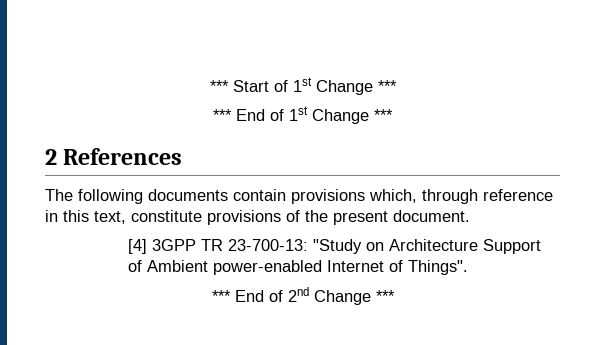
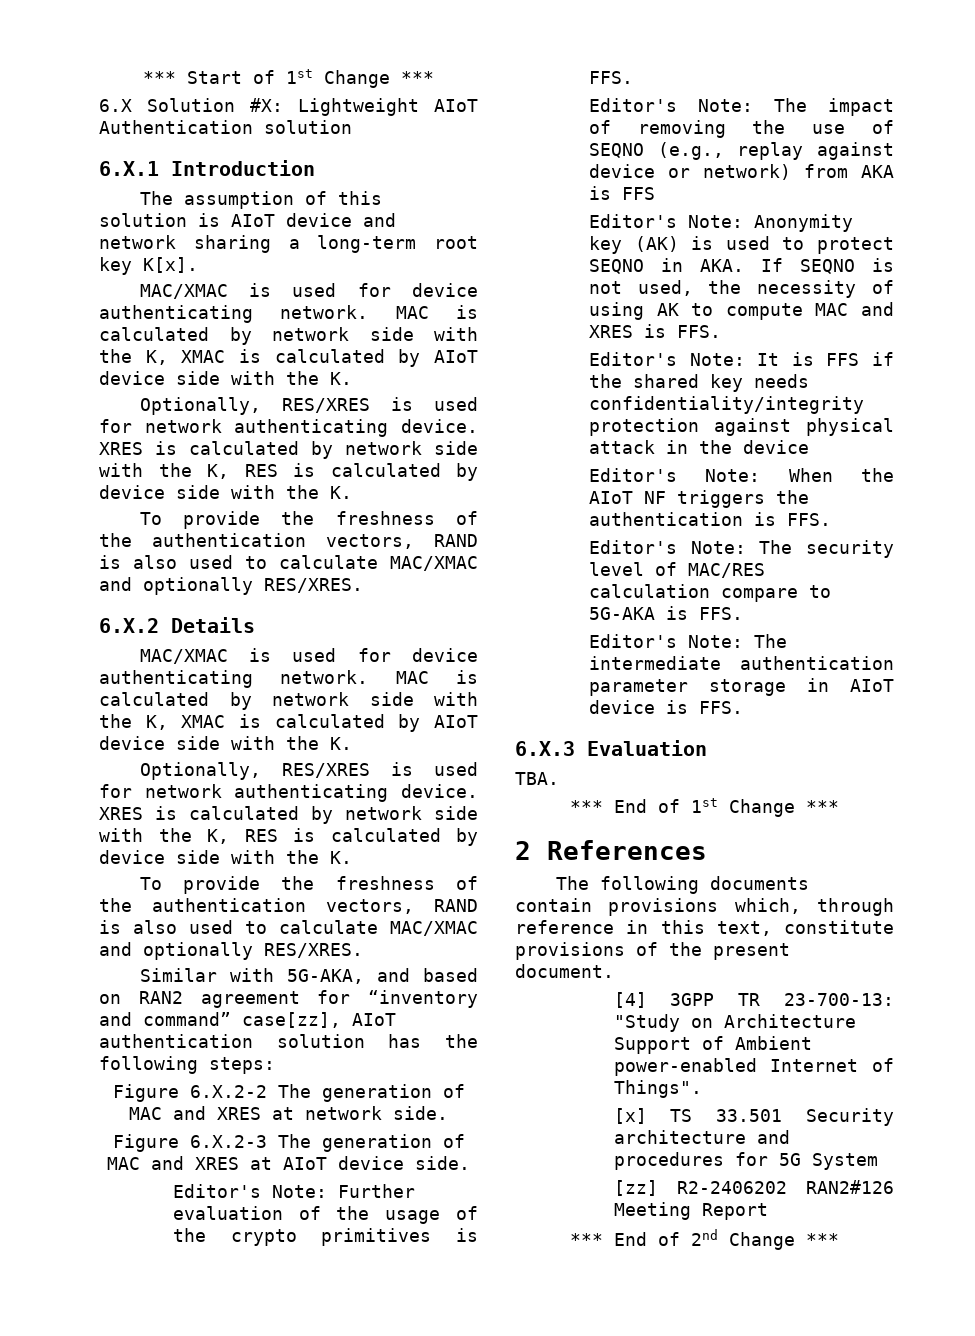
+ 6.X Solution #X: Lightweight AIoT Authentication solution
+ 6.X.1 Introduction
+ The assumption of this solution is AIoT device and network sharing a long-term root key K[x].
+ MAC/XMAC is used for device authenticating network. MAC is calculated by network side with the K, XMAC is calculated by AIoT device side with the K.
+ Optionally, RES/XRES is used for network authenticating device. XRES is calculated by network side with the K, RES is calculated by device side with the K.
+ To provide the freshness of the authentication vectors, RAND is also used to calculate MAC/XMAC and optionally RES/XRES.
+ 6.X.2 Details
+ MAC/XMAC is used for device authenticating network. MAC is calculated by network side with the K, XMAC is calculated by AIoT device side with the K.
+ Optionally, RES/XRES is used for network authenticating device. XRES is calculated by network side with the K, RES is calculated by device side with the K.
+ To provide the freshness of the authentication vectors, RAND is also used to calculate MAC/XMAC and optionally RES/XRES.
+ Similar with 5G-AKA, and based on RAN2 agreement for “inventory and command” case[zz], AIoT authentication solution has the following steps:
+ Figure 6.X.2-2 The generation of MAC and XRES at network side.
+ Figure 6.X.2-3 The generation of MAC and XRES at AIoT device side.
+ Editor's Note: Further evaluation of the usage of the crypto primitives is FFS.
+ Editor's Note: The impact of removing the use of SEQNO (e.g., replay against device or network) from AKA is FFS
+ Editor's Note: Anonymity key (AK) is used to protect SEQNO in AKA. If SEQNO is not used, the necessity of using AK to compute MAC and XRES is FFS.
+ Editor's Note: It is FFS if the shared key needs confidentiality/integrity protection against physical attack in the device
+ Editor's Note: When the AIoT NF triggers the authentication is FFS.
+ Editor's Note: The security level of MAC/RES calculation compare to 5G-AKA is FFS.
+ Editor's Note: The intermediate authentication parameter storage in AIoT device is FFS.
+ 6.X.3 Evaluation
+ TBA.
+ [x] TS 33.501 Security architecture and procedures for 5G System
+ [zz] R2-2406202 RAN2#126 Meeting Report

